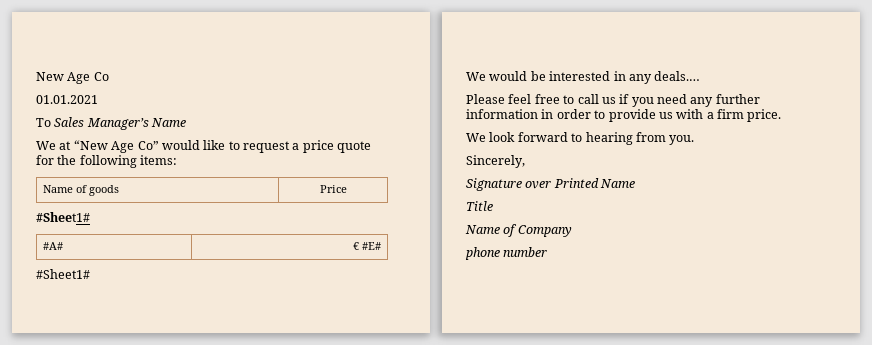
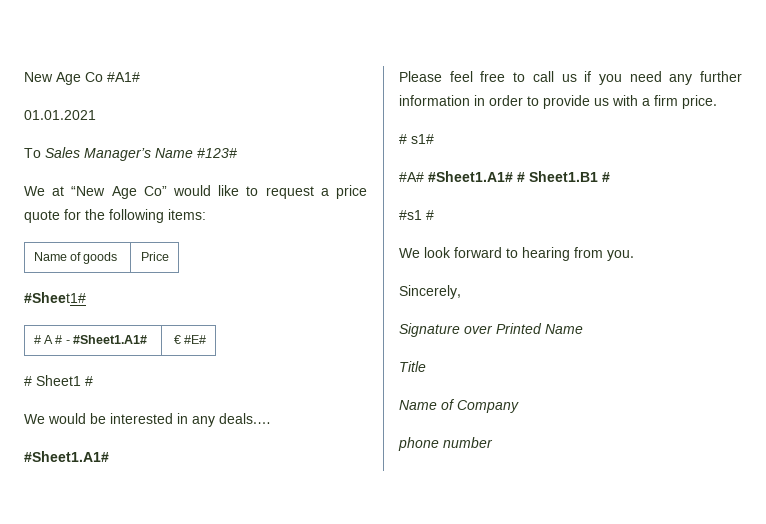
- New Age Co
+ New Age Co #A1#
- To Sales Manager’s Name
+ To Sales Manager’s Name #123#
- #A# | € #E#
- #Sheet1#
+ # A # - #Sheet1.A1# | € #E#
+ # Sheet1 #
  We would be interested in any deals.…
+ #Sheet1.A1#
+ # s1#
+ #A# #Sheet1.A1# # Sheet1.B1 #
+ #s1 #

